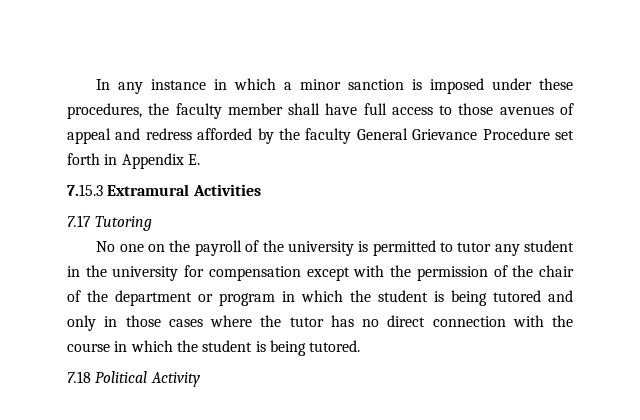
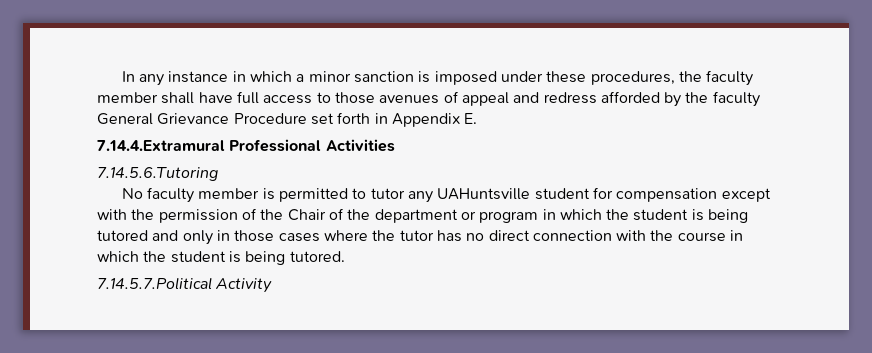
- 7.15.3 Extramural Activities
+ 7.14.4.Extramural Professional Activities
- 7.17 Tutoring
+ 7.14.5.6.Tutoring
- No one on the payroll of the university is permitted to tutor any student in the university for compensation except with the permission of the chair of the department or program in which the student is being tutored and only in those cases where the tutor has no direct connection with the course in which the student is being tutored.
+ No faculty member is permitted to tutor any UAHuntsville student for compensation except with the permission of the Chair of the department or program in which the student is being tutored and only in those cases where the tutor has no direct connection with the course in which the student is being tutored.
- 7.18 Political Activity
+ 7.14.5.7.Political Activity

